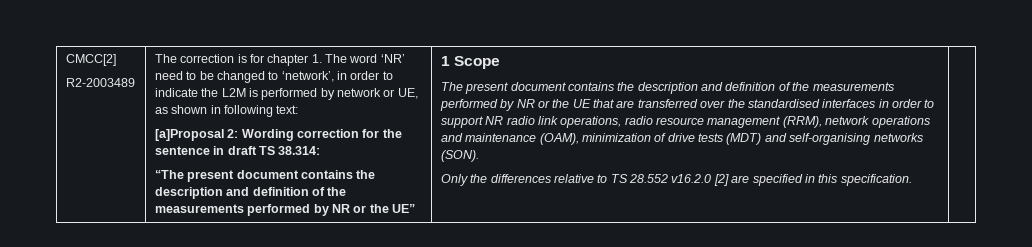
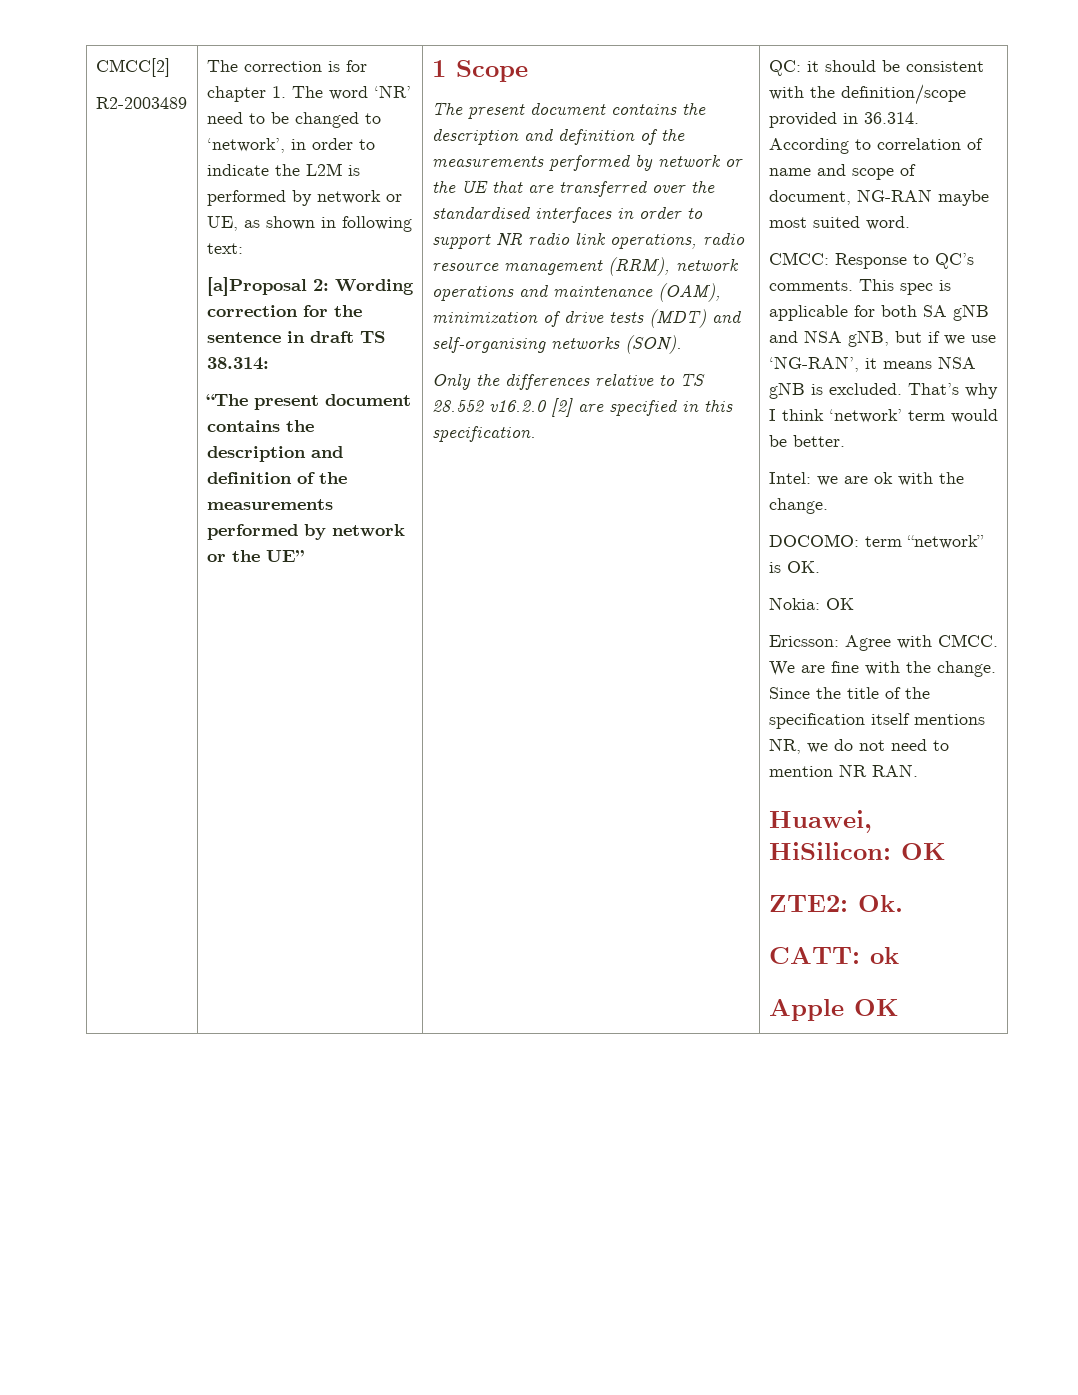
- “The present document contains the description and definition of the measurements performed by NR or the UE”
+ “The present document contains the description and definition of the measurements performed by network or the UE”
- The present document contains the description and definition of the measurements performed by NR or the UE that are transferred over the standardised interfaces in order to support NR radio link operations, radio resource management (RRM), network operations and maintenance (OAM), minimization of drive tests (MDT) and self-organising networks (SON).
+ The present document contains the description and definition of the measurements performed by network or the UE that are transferred over the standardised interfaces in order to support NR radio link operations, radio resource management (RRM), network operations and maintenance (OAM), minimization of drive tests (MDT) and self-organising networks (SON).
+ QC: it should be consistent with the definition/scope provided in 36.314. According to correlation of name and scope of document, NG-RAN maybe most suited word.
+ CMCC: Response to QC’s comments. This spec is applicable for both SA gNB and NSA gNB, but if we use ‘NG-RAN’, it means NSA gNB is excluded. That’s why I think ‘network’ term would be better.
+ Intel: we are ok with the change.
+ DOCOMO: term “network” is OK.
+ Nokia: OK
+ Ericsson: Agree with CMCC. We are fine with the change. Since the title of the specification itself mentions NR, we do not need to mention NR RAN.
+ Huawei, HiSilicon: OK
+ ZTE2: Ok.
+ CATT: ok
+ Apple OK

